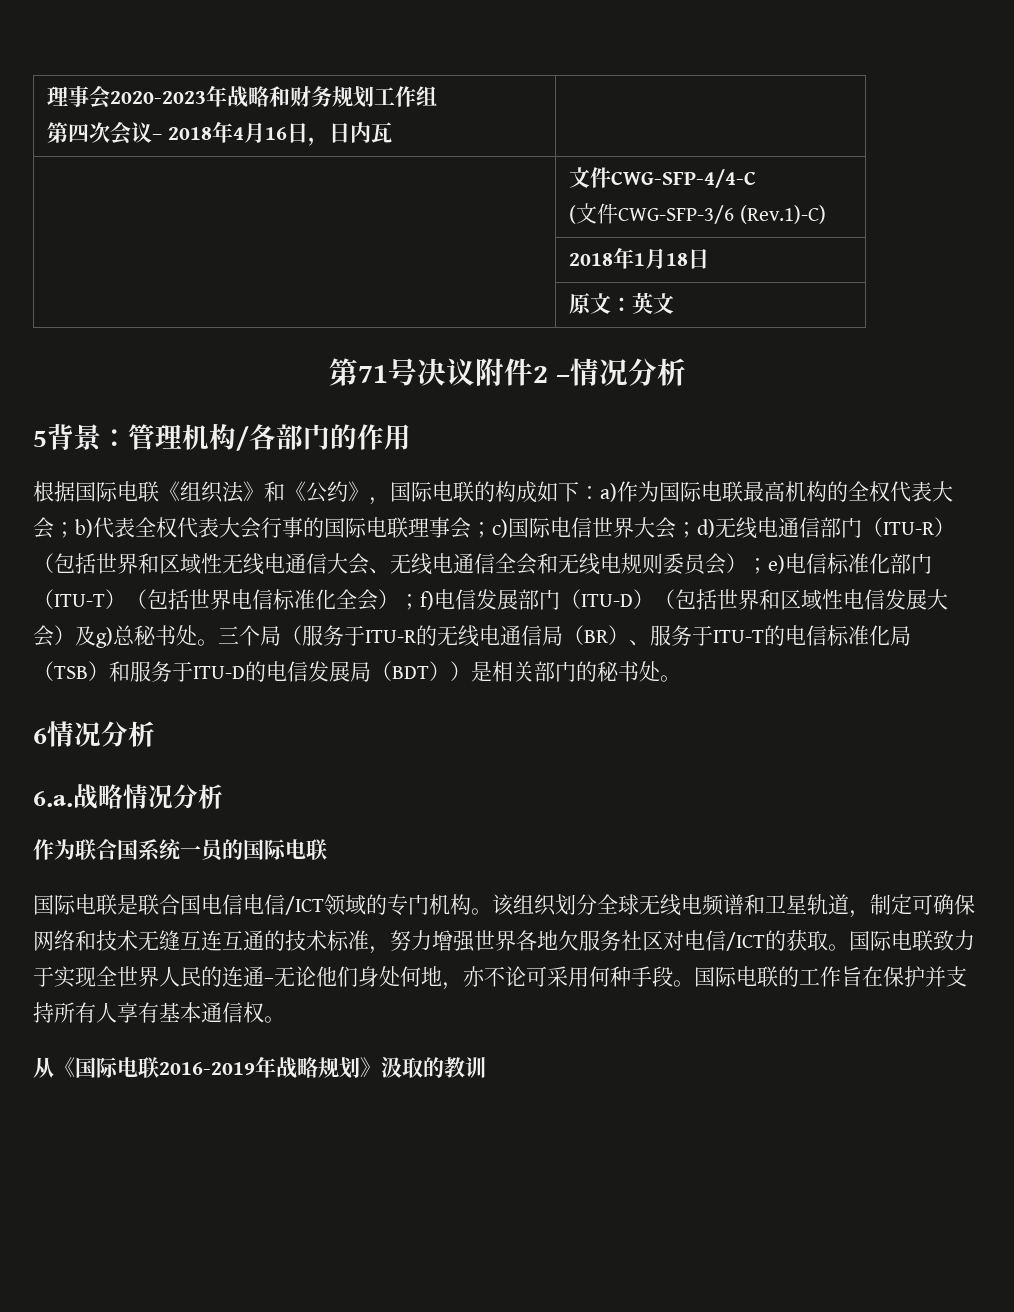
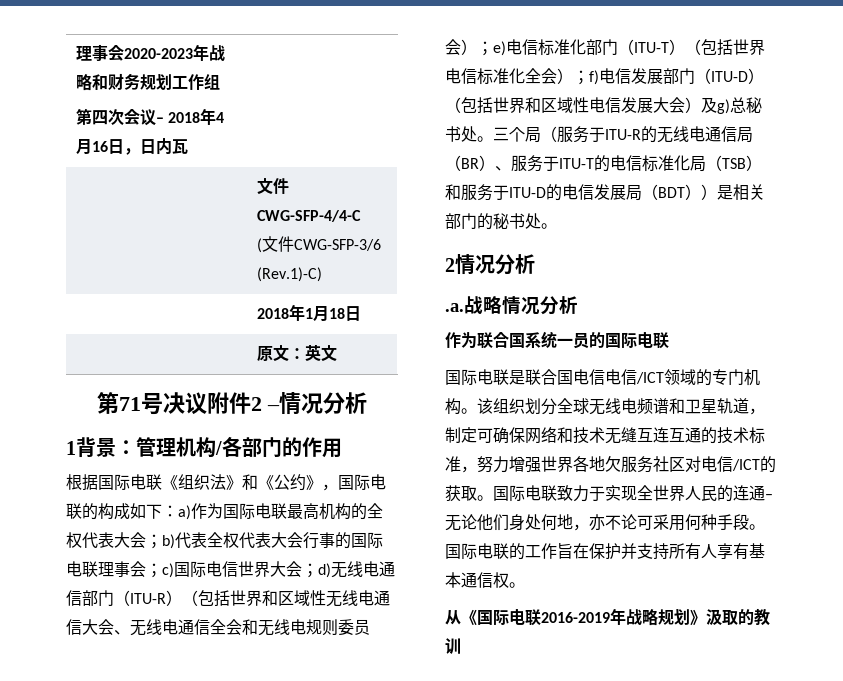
- 5背景：管理机构/各部门的作用
+ 1背景：管理机构/各部门的作用
- 6情况分析
- 6.a.战略情况分析
+ 2情况分析
+ .a.战略情况分析

